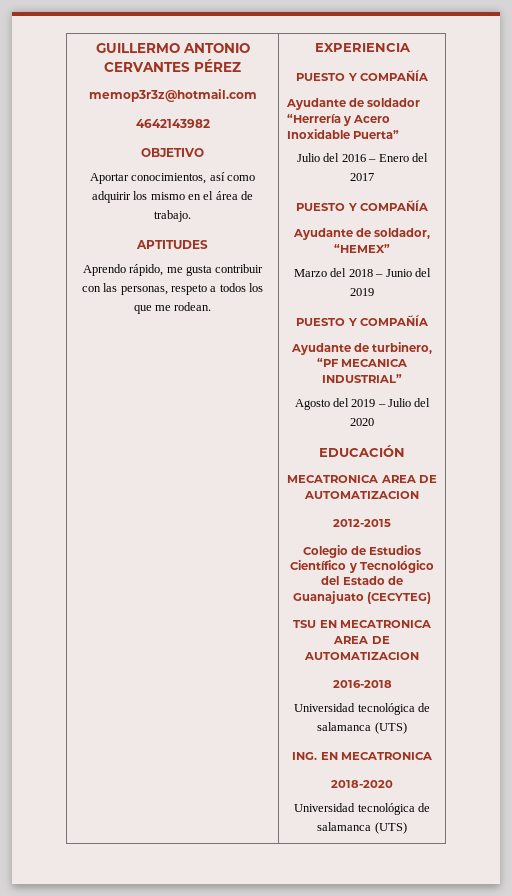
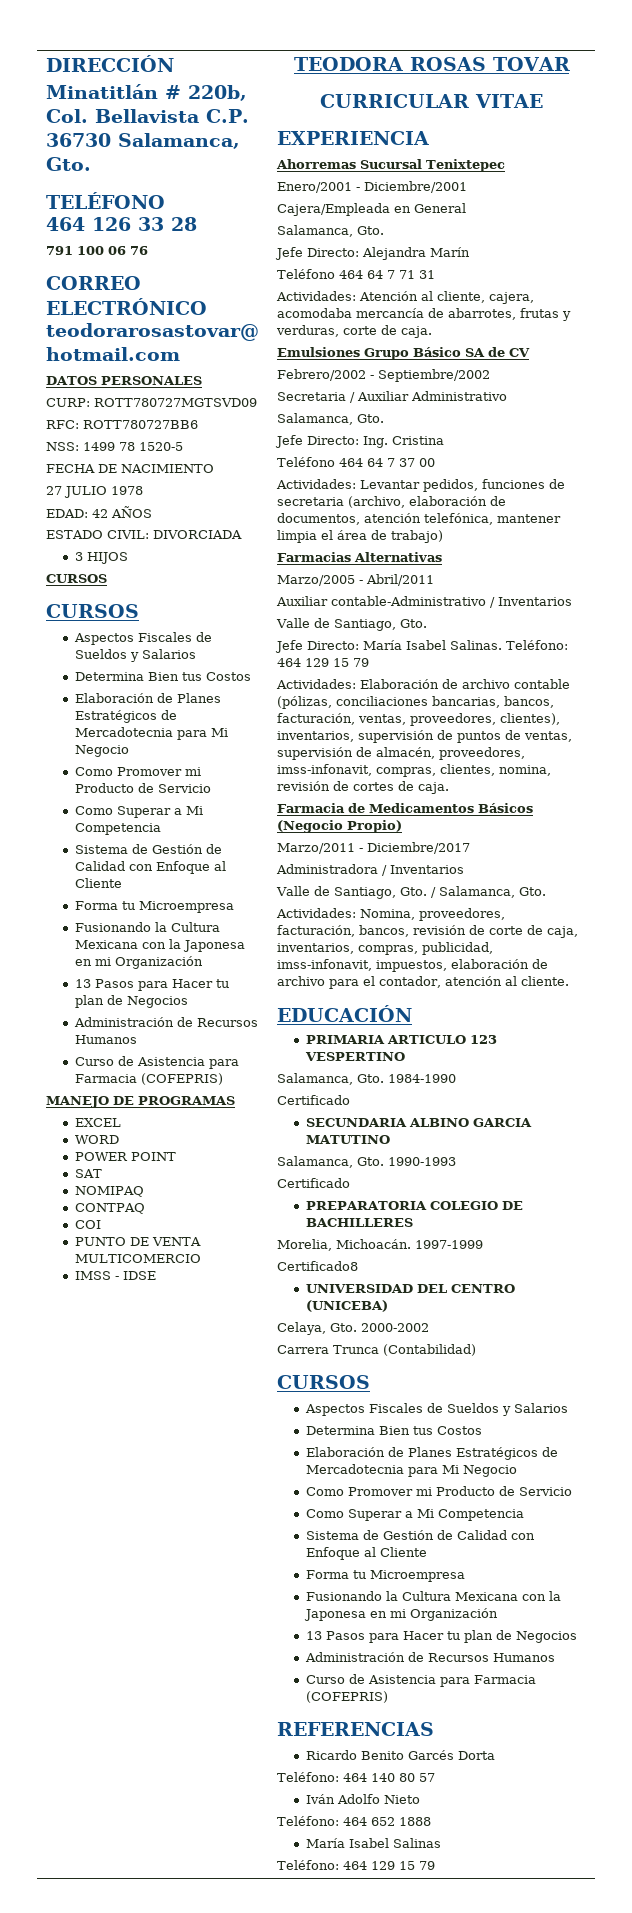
- GUILLERMO ANTONIO CERVANTES PÉREZ
- memop3r3z@hotmail.com
- 4642143982
- OBJETIVO
- Aportar conocimientos, así como adquirir los mismo en el área de trabajo.
- APTITUDES
- Aprendo rápido, me gusta contribuir con las personas, respeto a todos los que me rodean. | EXPERIENCIA
- PUESTO Y COMPAÑÍA
- Ayudante de soldador “Herrería y Acero Inoxidable Puerta”
- Julio del 2016 – Enero del 2017
- PUESTO Y COMPAÑÍA
- Ayudante de soldador, “HEMEX”
- Marzo del 2018 – Junio del 2019
- PUESTO Y COMPAÑÍA
- Ayudante de turbinero, “PF MECANICA INDUSTRIAL”
- Agosto del 2019 – Julio del 2020
+ DIRECCIÓN
+ Minatitlán # 220b, Col. Bellavista C.P. 36730 Salamanca, Gto.
+ TELÉFONO
+ 464 126 33 28
+ 791 100 06 76
+ CORREO ELECTRÓNICO teodorarosastovar@ hotmail.com
+ DATOS PERSONALES
+ CURP: ROTT780727MGTSVD09
+ RFC: ROTT780727BB6
+ NSS: 1499 78 1520-5
+ FECHA DE NACIMIENTO
+ 27 JULIO 1978
+ EDAD: 42 AÑOS
+ ESTADO CIVIL: DIVORCIADA
+ 3 HIJOS
+ CURSOS
+ CURSOS
+ Aspectos Fiscales de Sueldos y Salarios
+ Determina Bien tus Costos
+ Elaboración de Planes Estratégicos de Mercadotecnia para Mi Negocio
+ Como Promover mi Producto de Servicio
+ Como Superar a Mi Competencia
+ Sistema de Gestión de Calidad con Enfoque al Cliente
+ Forma tu Microempresa
+ Fusionando la Cultura Mexicana con la Japonesa en mi Organización
+ 13 Pasos para Hacer tu plan de Negocios
+ Administración de Recursos Humanos
+ Curso de Asistencia para Farmacia (COFEPRIS)
+ MANEJO DE PROGRAMAS
+ EXCEL
+ WORD
+ POWER POINT
+ SAT
+ NOMIPAQ
+ CONTPAQ
+ COI
+ PUNTO DE VENTA MULTICOMERCIO
+ IMSS - IDSE | TEODORA ROSAS TOVAR
+ CURRICULAR VITAE
+ EXPERIENCIA
+ Ahorremas Sucursal Tenixtepec
+ Enero/2001 - Diciembre/2001
+ Cajera/Empleada en General
+ Salamanca, Gto.
+ Jefe Directo: Alejandra Marín
+ Teléfono 464 64 7 71 31
+ Actividades: Atención al cliente, cajera, acomodaba mercancía de abarrotes, frutas y verduras, corte de caja.
+ Emulsiones Grupo Básico SA de CV
+ Febrero/2002 - Septiembre/2002
+ Secretaria / Auxiliar Administrativo
+ Salamanca, Gto.
+ Jefe Directo: Ing. Cristina
+ Teléfono 464 64 7 37 00
+ Actividades: Levantar pedidos, funciones de secretaria (archivo, elaboración de documentos, atención telefónica, mantener limpia el área de trabajo)
+ Farmacias Alternativas
+ Marzo/2005 - Abril/2011
+ Auxiliar contable-Administrativo / Inventarios
+ Valle de Santiago, Gto.
+ Jefe Directo: María Isabel Salinas. Teléfono: 464 129 15 79
+ Actividades: Elaboración de archivo contable (pólizas, conciliaciones bancarias, bancos, facturación, ventas, proveedores, clientes), inventarios, supervisión de puntos de ventas, supervisión de almacén, proveedores, imss-infonavit, compras, clientes, nomina, revisión de cortes de caja.
+ Farmacia de Medicamentos Básicos (Negocio Propio)
+ Marzo/2011 - Diciembre/2017
+ Administradora / Inventarios
+ Valle de Santiago, Gto. / Salamanca, Gto.
+ Actividades: Nomina, proveedores, facturación, bancos, revisión de corte de caja, inventarios, compras, publicidad, imss-infonavit, impuestos, elaboración de archivo para el contador, atención al cliente.
  EDUCACIÓN
- MECATRONICA AREA DE AUTOMATIZACION
- 2012-2015
- Colegio de Estudios Científico y Tecnológico del Estado de Guanajuato (CECYTEG)
- TSU EN MECATRONICA AREA DE AUTOMATIZACION
- 2016-2018
- Universidad tecnológica de salamanca (UTS)
- ING. EN MECATRONICA
- 2018-2020
- Universidad tecnológica de salamanca (UTS)
+ PRIMARIA ARTICULO 123 VESPERTINO
+ Salamanca, Gto. 1984-1990
+ Certificado
+ SECUNDARIA ALBINO GARCIA MATUTINO
+ Salamanca, Gto. 1990-1993
+ Certificado
+ PREPARATORIA COLEGIO DE BACHILLERES
+ Morelia, Michoacán. 1997-1999
+ Certificado8
+ UNIVERSIDAD DEL CENTRO (UNICEBA)
+ Celaya, Gto. 2000-2002
+ Carrera Trunca (Contabilidad)
+ CURSOS
+ Aspectos Fiscales de Sueldos y Salarios
+ Determina Bien tus Costos
+ Elaboración de Planes Estratégicos de Mercadotecnia para Mi Negocio
+ Como Promover mi Producto de Servicio
+ Como Superar a Mi Competencia
+ Sistema de Gestión de Calidad con Enfoque al Cliente
+ Forma tu Microempresa
+ Fusionando la Cultura Mexicana con la Japonesa en mi Organización
+ 13 Pasos para Hacer tu plan de Negocios
+ Administración de Recursos Humanos
+ Curso de Asistencia para Farmacia (COFEPRIS)
+ REFERENCIAS
+ Ricardo Benito Garcés Dorta
+ Teléfono: 464 140 80 57
+ Iván Adolfo Nieto
+ Teléfono: 464 652 1888
+ María Isabel Salinas
+ Teléfono: 464 129 15 79

